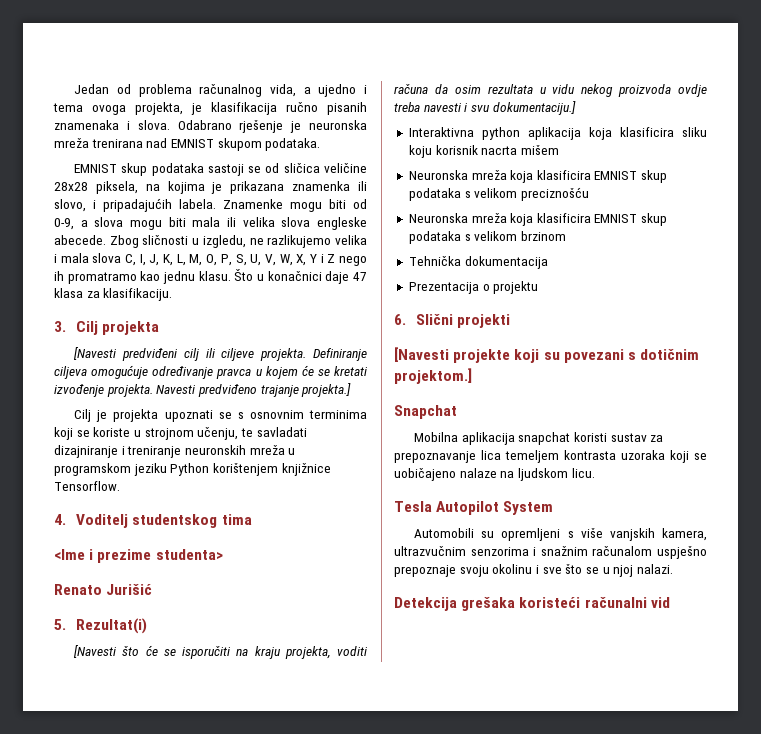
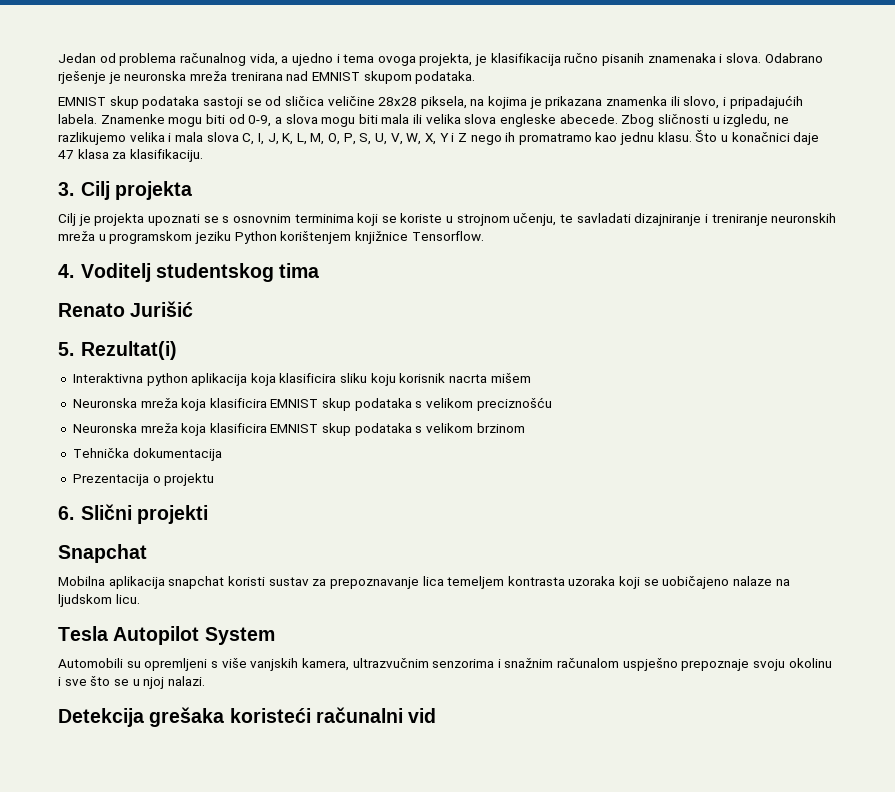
- [Navesti predviđeni cilj ili ciljeve projekta. Definiranje ciljeva omogućuje određivanje pravca u kojem će se kretati izvođenje projekta. Navesti predviđeno trajanje projekta.]
- <Ime i prezime studenta>
- [Navesti što će se isporučiti na kraju projekta, voditi računa da osim rezultata u vidu nekog proizvoda ovdje treba navesti i svu dokumentaciju.]
- [Navesti projekte koji su povezani s dotičnim projektom.]

